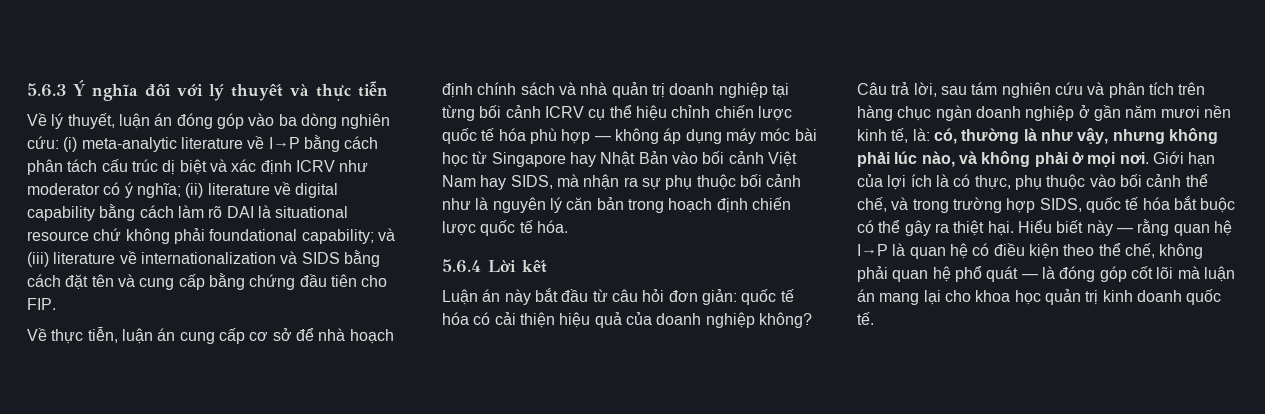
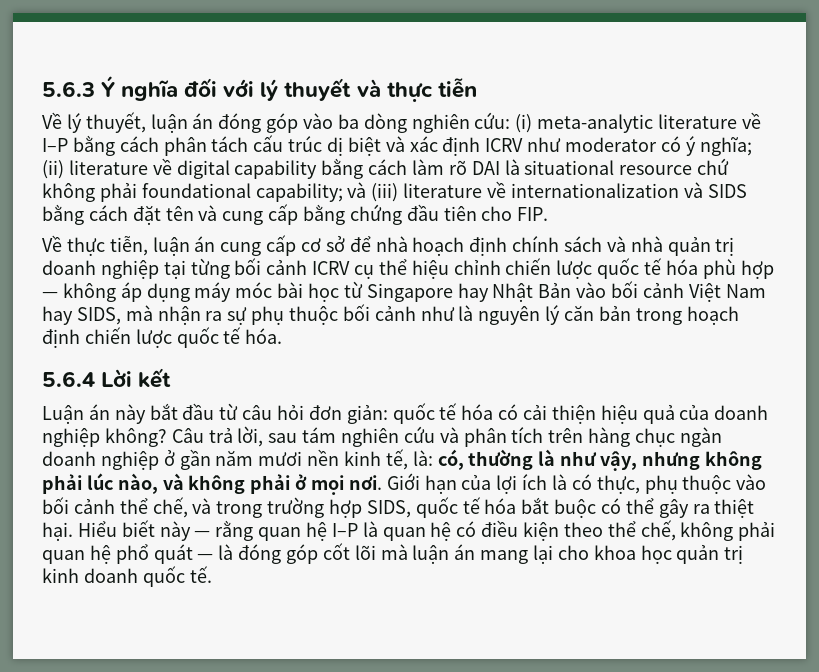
- (i) meta-analytic literature về I→P bằng cách phân tách cấu trúc dị biệt và xác định ICRV như moderator có ý nghĩa;
+ (i) meta-analytic literature về I–P bằng cách phân tách cấu trúc dị biệt và xác định ICRV như moderator có ý nghĩa;
- Hiểu biết này — rằng quan hệ I→P là quan hệ có điều kiện theo thể chế, không phải quan hệ phổ quát — là đóng góp cốt lõi mà luận án mang lại cho khoa học quản trị kinh doanh quốc tế.
+ Hiểu biết này — rằng quan hệ I–P là quan hệ có điều kiện theo thể chế, không phải quan hệ phổ quát — là đóng góp cốt lõi mà luận án mang lại cho khoa học quản trị kinh doanh quốc tế.

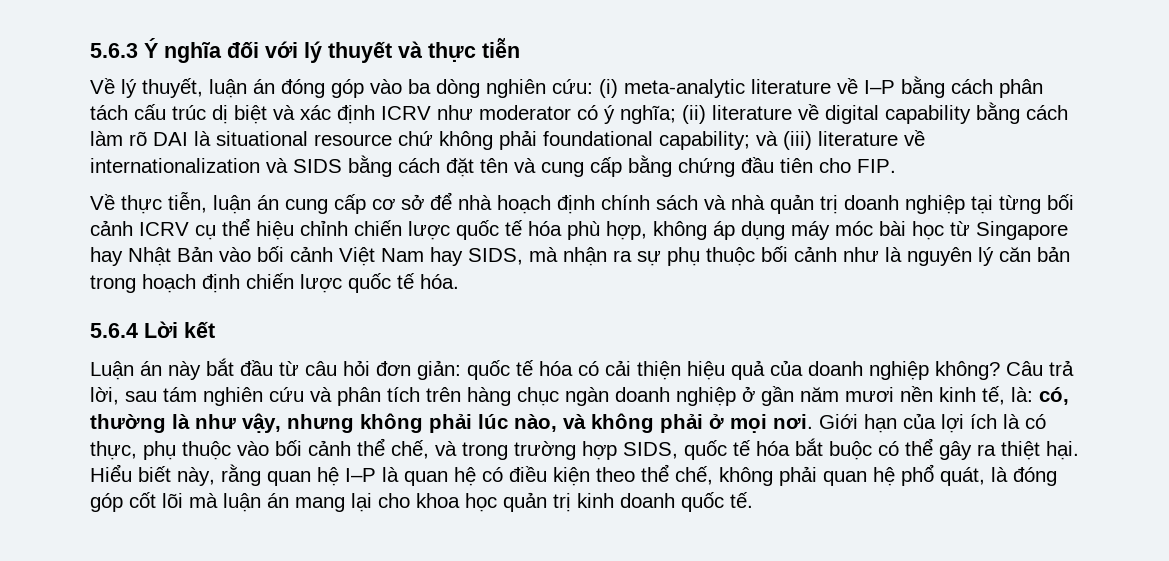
- Về thực tiễn, luận án cung cấp cơ sở để nhà hoạch định chính sách và nhà quản trị doanh nghiệp tại từng bối cảnh ICRV cụ thể hiệu chỉnh chiến lược quốc tế hóa phù hợp — không áp dụng máy móc bài học từ Singapore hay Nhật Bản vào bối cảnh Việt Nam hay SIDS, mà nhận ra sự phụ thuộc bối cảnh như là nguyên lý căn bản trong hoạch định chiến lược quốc tế hóa.
+ Về thực tiễn, luận án cung cấp cơ sở để nhà hoạch định chính sách và nhà quản trị doanh nghiệp tại từng bối cảnh ICRV cụ thể hiệu chỉnh chiến lược quốc tế hóa phù hợp, không áp dụng máy móc bài học từ Singapore hay Nhật Bản vào bối cảnh Việt Nam hay SIDS, mà nhận ra sự phụ thuộc bối cảnh như là nguyên lý căn bản trong hoạch định chiến lược quốc tế hóa.
- Hiểu biết này — rằng quan hệ I–P là quan hệ có điều kiện theo thể chế, không phải quan hệ phổ quát — là đóng góp cốt lõi mà luận án mang lại cho khoa học quản trị kinh doanh quốc tế.
+ Hiểu biết này, rằng quan hệ I–P là quan hệ có điều kiện theo thể chế, không phải quan hệ phổ quát, là đóng góp cốt lõi mà luận án mang lại cho khoa học quản trị kinh doanh quốc tế.

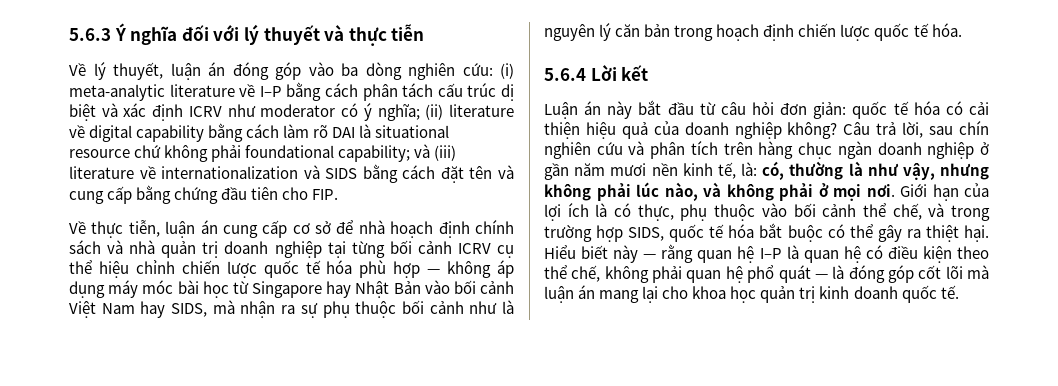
- Về thực tiễn, luận án cung cấp cơ sở để nhà hoạch định chính sách và nhà quản trị doanh nghiệp tại từng bối cảnh ICRV cụ thể hiệu chỉnh chiến lược quốc tế hóa phù hợp, không áp dụng máy móc bài học từ Singapore hay Nhật Bản vào bối cảnh Việt Nam hay SIDS, mà nhận ra sự phụ thuộc bối cảnh như là nguyên lý căn bản trong hoạch định chiến lược quốc tế hóa.
+ Về thực tiễn, luận án cung cấp cơ sở để nhà hoạch định chính sách và nhà quản trị doanh nghiệp tại từng bối cảnh ICRV cụ thể hiệu chỉnh chiến lược quốc tế hóa phù hợp — không áp dụng máy móc bài học từ Singapore hay Nhật Bản vào bối cảnh Việt Nam hay SIDS, mà nhận ra sự phụ thuộc bối cảnh như là nguyên lý căn bản trong hoạch định chiến lược quốc tế hóa.
- Câu trả lời, sau tám nghiên cứu và phân tích trên hàng chục ngàn doanh nghiệp ở gần năm mươi nền kinh tế, là: có, thường là như vậy, nhưng không phải lúc nào, và không phải ở mọi nơi.
+ Câu trả lời, sau chín nghiên cứu và phân tích trên hàng chục ngàn doanh nghiệp ở gần năm mươi nền kinh tế, là: có, thường là như vậy, nhưng không phải lúc nào, và không phải ở mọi nơi.
- Hiểu biết này, rằng quan hệ I–P là quan hệ có điều kiện theo thể chế, không phải quan hệ phổ quát, là đóng góp cốt lõi mà luận án mang lại cho khoa học quản trị kinh doanh quốc tế.
+ Hiểu biết này — rằng quan hệ I–P là quan hệ có điều kiện theo thể chế, không phải quan hệ phổ quát — là đóng góp cốt lõi mà luận án mang lại cho khoa học quản trị kinh doanh quốc tế.

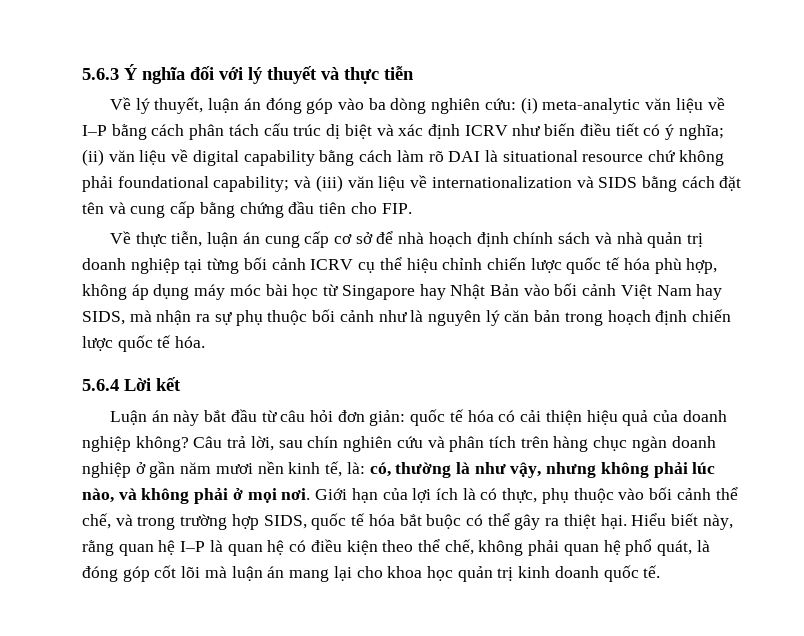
- (i) meta-analytic literature về I–P bằng cách phân tách cấu trúc dị biệt và xác định ICRV như moderator có ý nghĩa;
+ (i) meta-analytic văn liệu về I–P bằng cách phân tách cấu trúc dị biệt và xác định ICRV như biến điều tiết có ý nghĩa;
- (ii) literature về digital capability bằng cách làm rõ DAI là situational resource chứ không phải foundational capability;
+ (ii) văn liệu về digital capability bằng cách làm rõ DAI là situational resource chứ không phải foundational capability;
- và (iii) literature về internationalization và SIDS bằng cách đặt tên và cung cấp bằng chứng đầu tiên cho FIP.
+ và (iii) văn liệu về internationalization và SIDS bằng cách đặt tên và cung cấp bằng chứng đầu tiên cho FIP.
- Về thực tiễn, luận án cung cấp cơ sở để nhà hoạch định chính sách và nhà quản trị doanh nghiệp tại từng bối cảnh ICRV cụ thể hiệu chỉnh chiến lược quốc tế hóa phù hợp — không áp dụng máy móc bài học từ Singapore hay Nhật Bản vào bối cảnh Việt Nam hay SIDS, mà nhận ra sự phụ thuộc bối cảnh như là nguyên lý căn bản trong hoạch định chiến lược quốc tế hóa.
+ Về thực tiễn, luận án cung cấp cơ sở để nhà hoạch định chính sách và nhà quản trị doanh nghiệp tại từng bối cảnh ICRV cụ thể hiệu chỉnh chiến lược quốc tế hóa phù hợp, không áp dụng máy móc bài học từ Singapore hay Nhật Bản vào bối cảnh Việt Nam hay SIDS, mà nhận ra sự phụ thuộc bối cảnh như là nguyên lý căn bản trong hoạch định chiến lược quốc tế hóa.
- Hiểu biết này — rằng quan hệ I–P là quan hệ có điều kiện theo thể chế, không phải quan hệ phổ quát — là đóng góp cốt lõi mà luận án mang lại cho khoa học quản trị kinh doanh quốc tế.
+ Hiểu biết này, rằng quan hệ I–P là quan hệ có điều kiện theo thể chế, không phải quan hệ phổ quát, là đóng góp cốt lõi mà luận án mang lại cho khoa học quản trị kinh doanh quốc tế.

